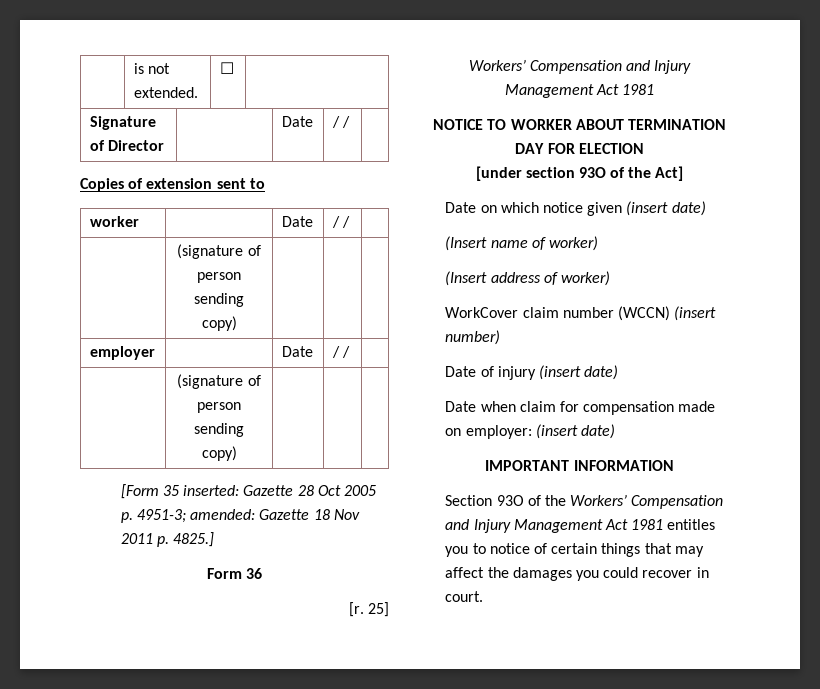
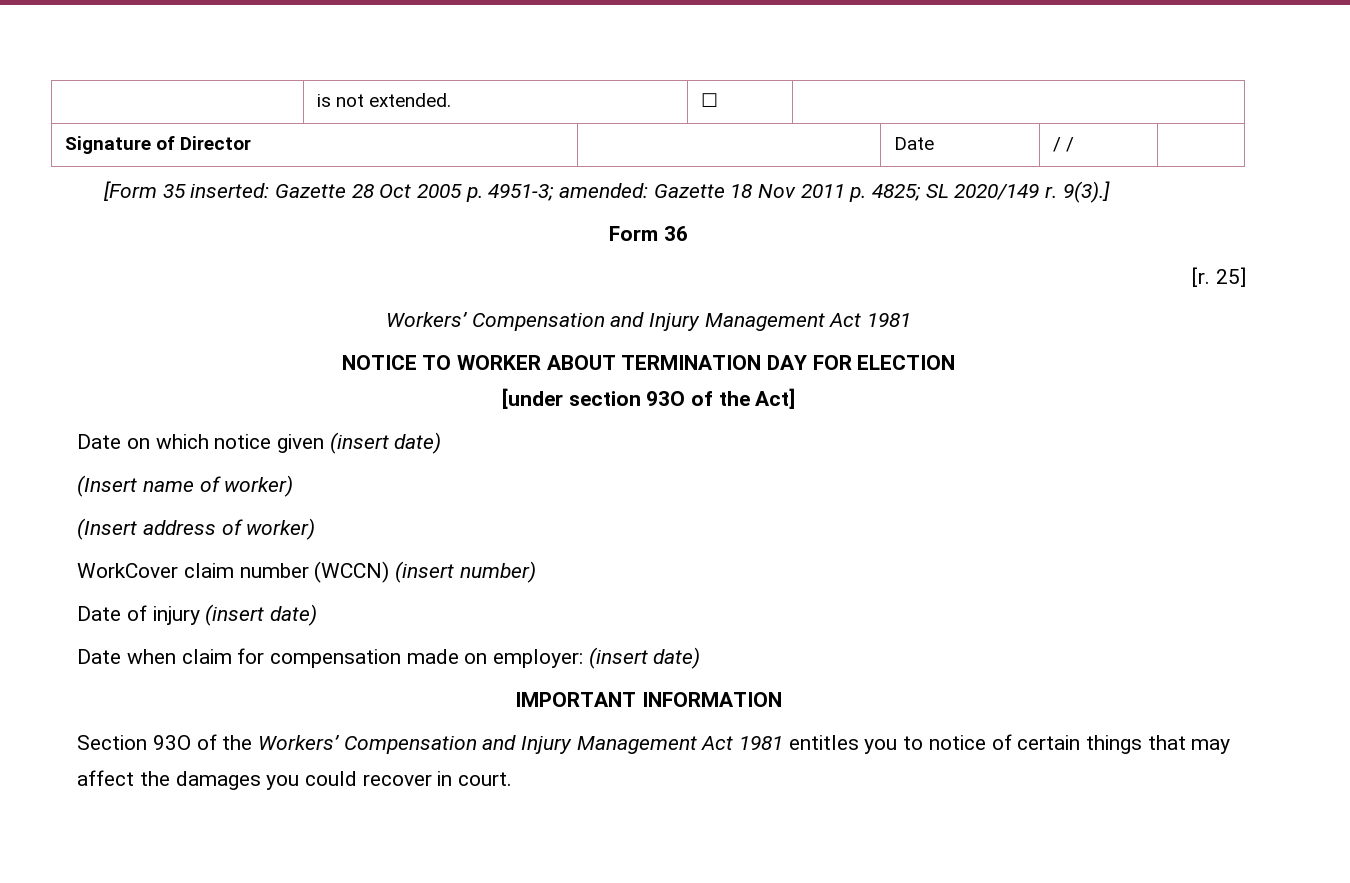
- Copies of extension sent to
- worker | | Date | / / |
- | (signature of person sending copy) | | |
- employer | | Date | / / |
- | (signature of person sending copy) | | |
- [Form 35 inserted: Gazette 28 Oct 2005 p. 4951-3; amended: Gazette 18 Nov 2011 p. 4825.]
+ [Form 35 inserted: Gazette 28 Oct 2005 p. 4951-3; amended: Gazette 18 Nov 2011 p. 4825; SL 2020/149 r. 9(3).]

